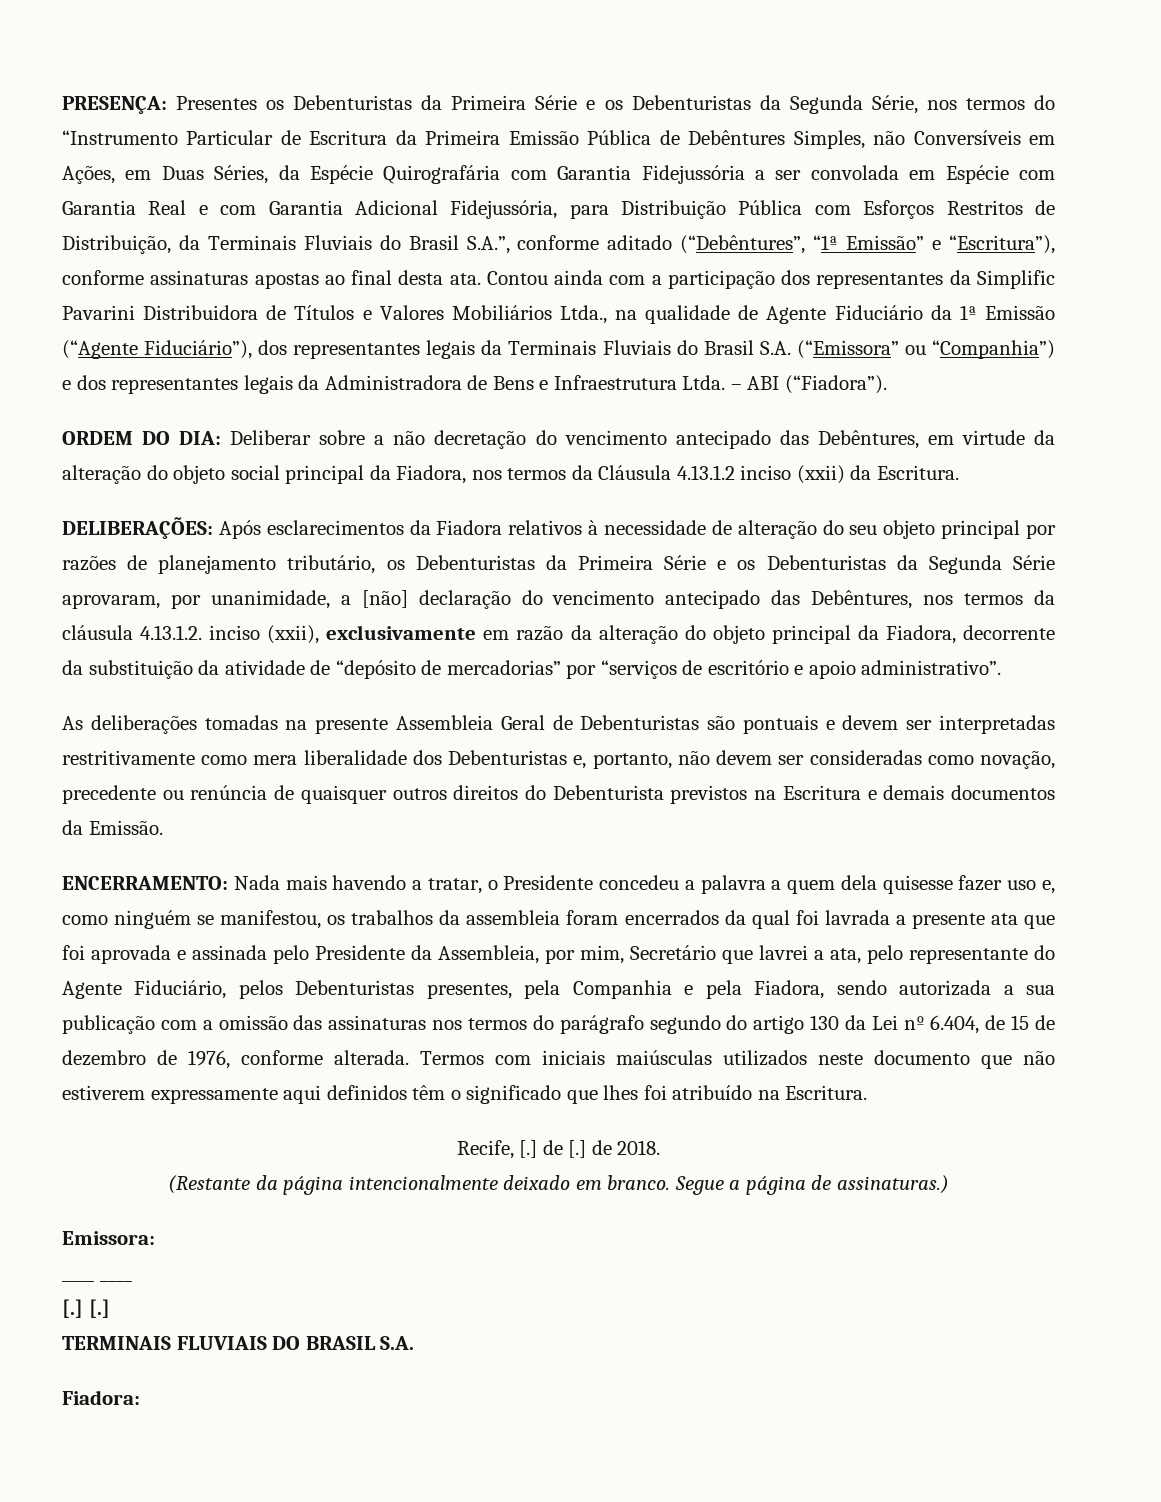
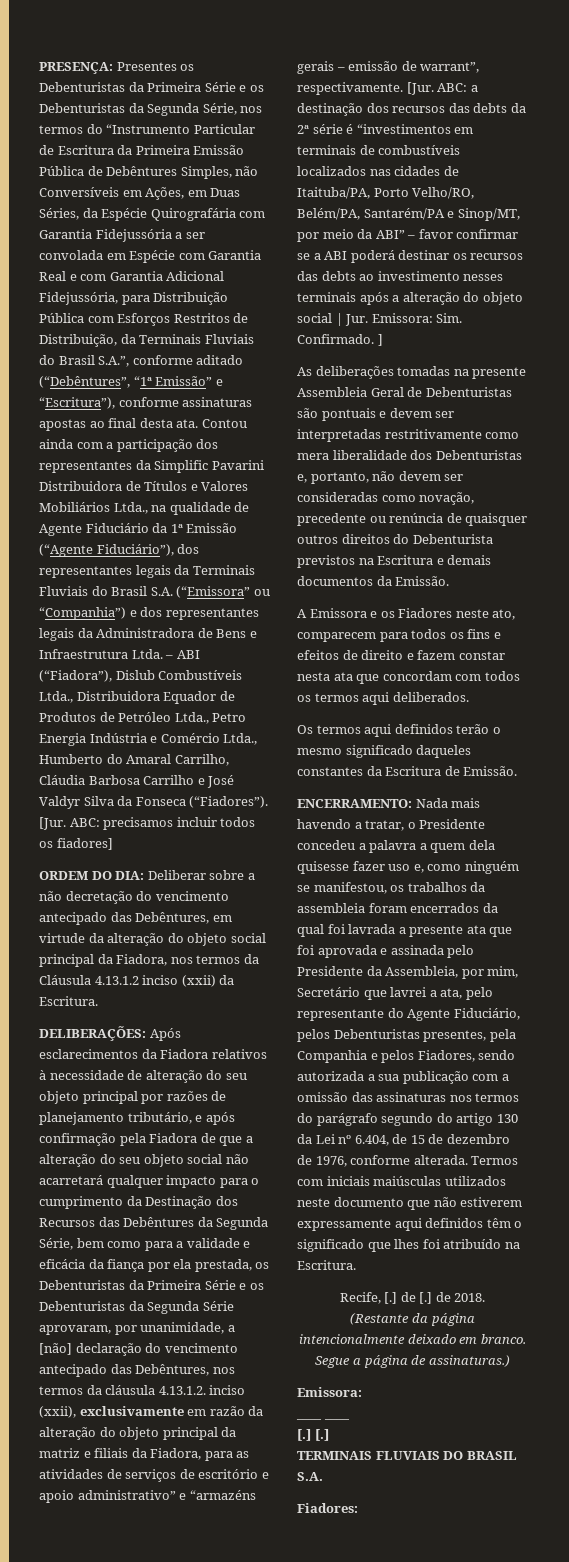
- – ABI (“Fiadora”).
+ – ABI (“Fiadora”), Dislub Combustíveis Ltda., Distribuidora Equador de Produtos de Petróleo Ltda., Petro Energia Indústria e Comércio Ltda., Humberto do Amaral Carrilho, Cláudia Barbosa Carrilho e José Valdyr Silva da Fonseca (“Fiadores”). [Jur. ABC: precisamos incluir todos os fiadores]
- DELIBERAÇÕES: Após esclarecimentos da Fiadora relativos à necessidade de alteração do seu objeto principal por razões de planejamento tributário, os Debenturistas da Primeira Série e os Debenturistas da Segunda Série aprovaram, por unanimidade, a [não] declaração do vencimento antecipado das Debêntures, nos termos da cláusula 4.13.1.2. inciso (xxii), exclusivamente em razão da alteração do objeto principal da Fiadora, decorrente da substituição da atividade de “depósito de mercadorias” por “serviços de escritório e apoio administrativo”.
+ DELIBERAÇÕES: Após esclarecimentos da Fiadora relativos à necessidade de alteração do seu objeto principal por razões de planejamento tributário, e após confirmação pela Fiadora de que a alteração do seu objeto social não acarretará qualquer impacto para o cumprimento da Destinação dos Recursos das Debêntures da Segunda Série, bem como para a validade e eficácia da fiança por ela prestada, os Debenturistas da Primeira Série e os Debenturistas da Segunda Série aprovaram, por unanimidade, a [não] declaração do vencimento antecipado das Debêntures, nos termos da cláusula 4.13.1.2. inciso (xxii), exclusivamente em razão da alteração do objeto principal da matriz e filiais da Fiadora, para as atividades de serviços de escritório e apoio administrativo” e “armazéns gerais – emissão de warrant”, respectivamente. [Jur. ABC: a destinação dos recursos das debts da 2ª série é “investimentos em terminais de combustíveis localizados nas cidades de Itaituba/PA, Porto Velho/RO, Belém/PA, Santarém/PA e Sinop/MT, por meio da ABI” – favor confirmar se a ABI poderá destinar os recursos das debts ao investimento nesses terminais após a alteração do objeto social | Jur. Emissora: Sim. Confirmado. ]
+ A Emissora e os Fiadores neste ato, comparecem para todos os fins e efeitos de direito e fazem constar nesta ata que concordam com todos os termos aqui deliberados.
+ Os termos aqui definidos terão o mesmo significado daqueles constantes da Escritura de Emissão.
- Nada mais havendo a tratar, o Presidente concedeu a palavra a quem dela quisesse fazer uso e, como ninguém se manifestou, os trabalhos da assembleia foram encerrados da qual foi lavrada a presente ata que foi aprovada e assinada pelo Presidente da Assembleia, por mim, Secretário que lavrei a ata, pelo representante do Agente Fiduciário, pelos Debenturistas presentes, pela Companhia e pela Fiadora, sendo autorizada a sua publicação com a omissão das assinaturas nos termos do parágrafo segundo do artigo 130 da Lei nº 6.404, de 15 de dezembro de 1976, conforme alterada.
+ Nada mais havendo a tratar, o Presidente concedeu a palavra a quem dela quisesse fazer uso e, como ninguém se manifestou, os trabalhos da assembleia foram encerrados da qual foi lavrada a presente ata que foi aprovada e assinada pelo Presidente da Assembleia, por mim, Secretário que lavrei a ata, pelo representante do Agente Fiduciário, pelos Debenturistas presentes, pela Companhia e pelos Fiadores, sendo autorizada a sua publicação com a omissão das assinaturas nos termos do parágrafo segundo do artigo 130 da Lei nº 6.404, de 15 de dezembro de 1976, conforme alterada.
- Fiadora:
+ Fiadores:

